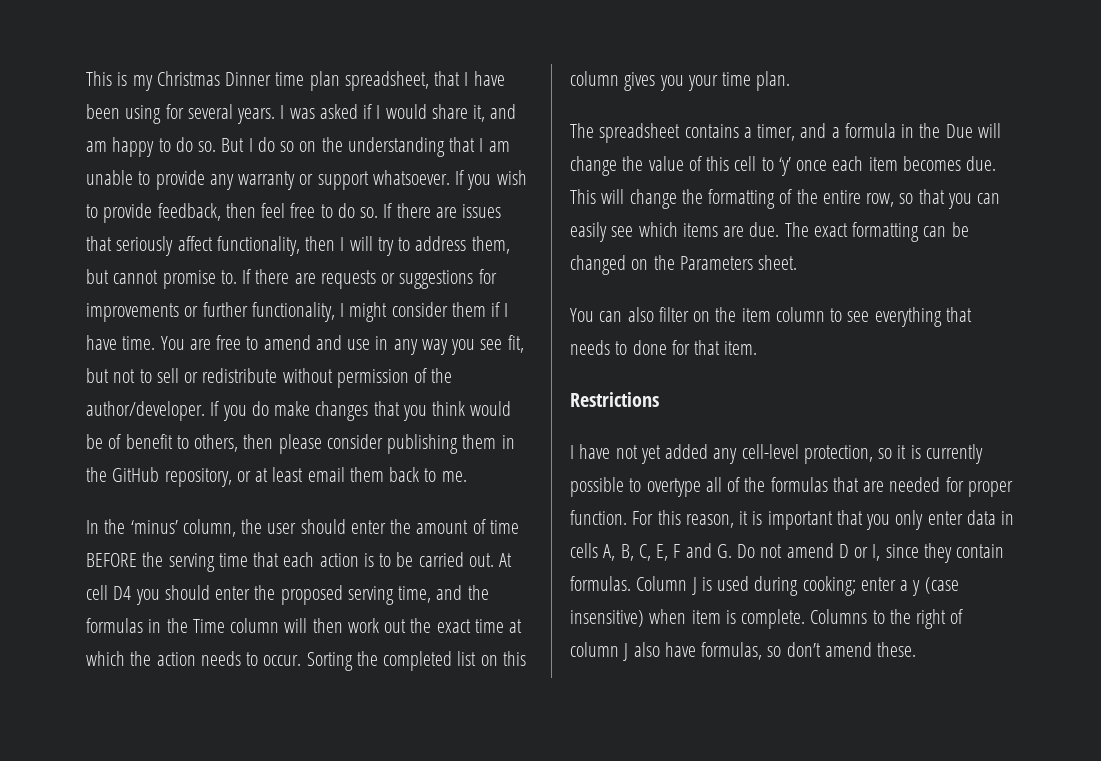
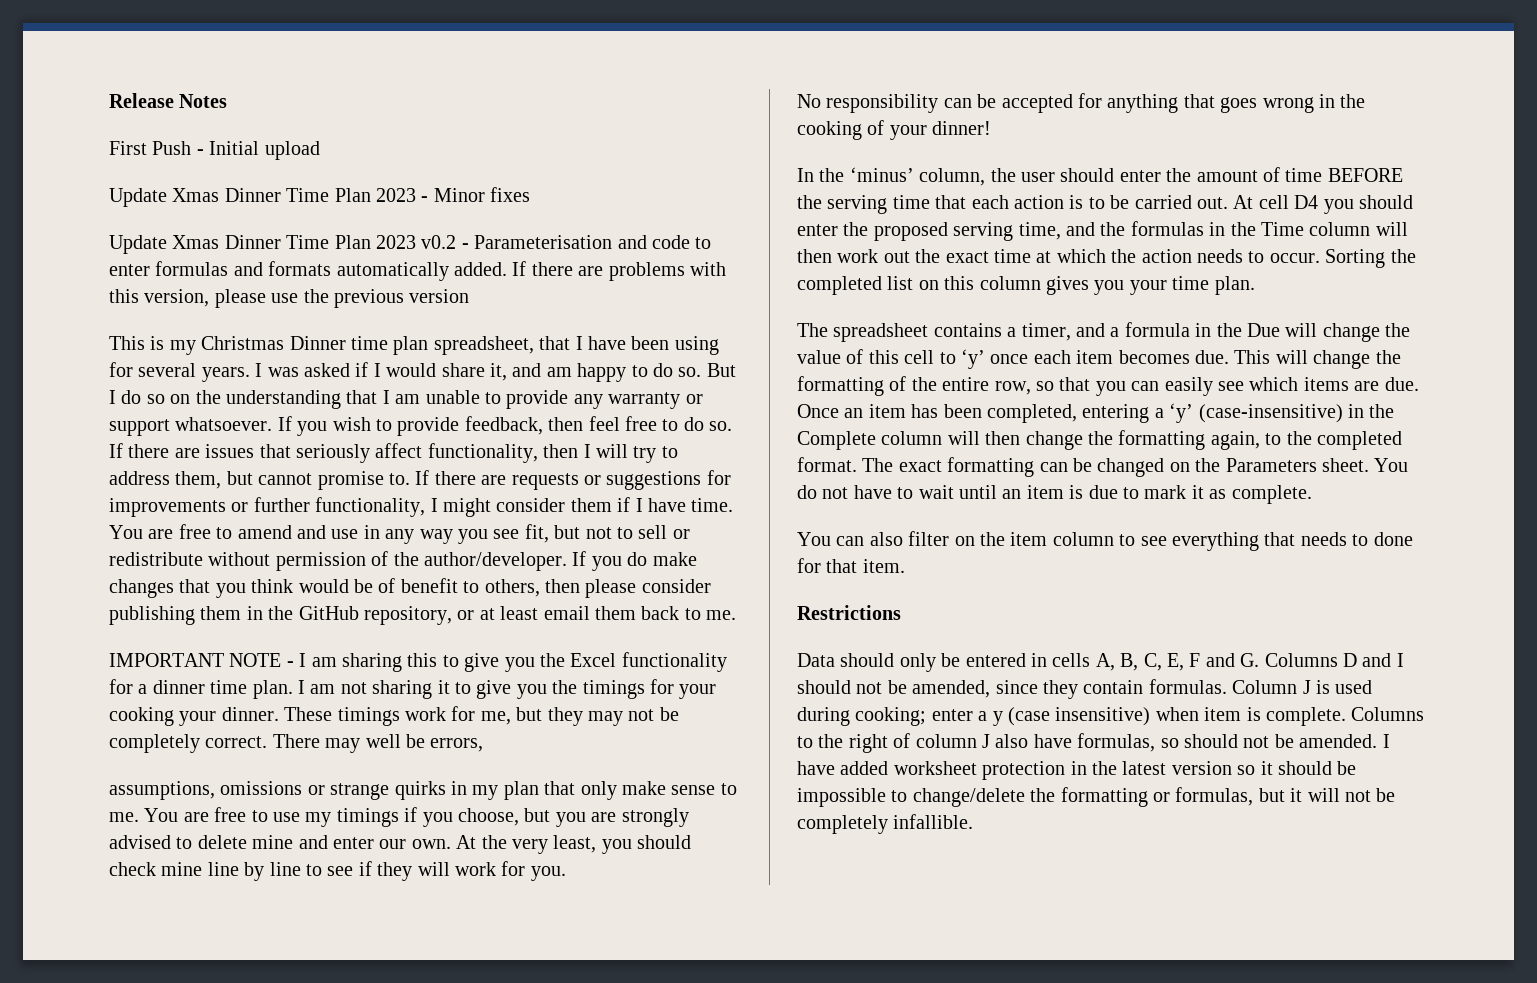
+ Release Notes
+ First Push - Initial upload
+ Update Xmas Dinner Time Plan 2023 - Minor fixes
+ Update Xmas Dinner Time Plan 2023 v0.2 - Parameterisation and code to enter formulas and formats automatically added. If there are problems with this version, please use the previous version
+ IMPORTANT NOTE - I am sharing this to give you the Excel functionality for a dinner time plan. I am not sharing it to give you the timings for your cooking your dinner. These timings work for me, but they may not be completely correct. There may well be errors,
+ assumptions, omissions or strange quirks in my plan that only make sense to me. You are free to use my timings if you choose, but you are strongly advised to delete mine and enter our own. At the very least, you should check mine line by line to see if they will work for you.
+ No responsibility can be accepted for anything that goes wrong in the cooking of your dinner!
+ Once an item has been completed, entering a ‘y’ (case-insensitive) in the Complete column will then change the formatting again, to the completed format.
+ You do not have to wait until an item is due to mark it as complete.
- I have not yet added any cell-level protection, so it is currently possible to overtype all of the formulas that are needed for proper function. For this reason, it is important that you only enter data in cells A, B, C, E, F and G. Do not amend D or I, since they contain formulas.
+ Data should only be entered in cells A, B, C, E, F and G. Columns D and I should not be amended, since they contain formulas.
- Columns to the right of column J also have formulas, so don’t amend these.
+ Columns to the right of column J also have formulas, so should not be amended. I have added worksheet protection in the latest version so it should be impossible to change/delete the formatting or formulas, but it will not be completely infallible.

